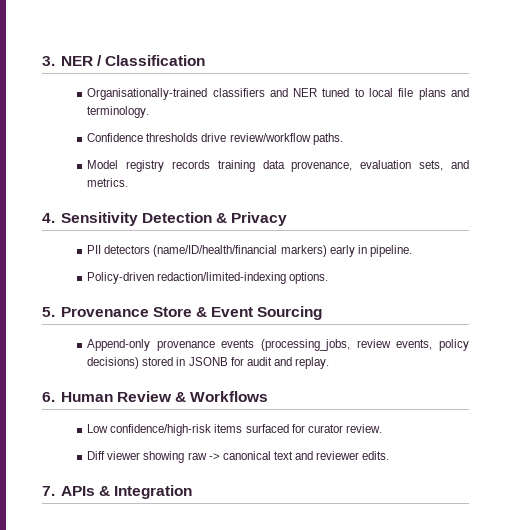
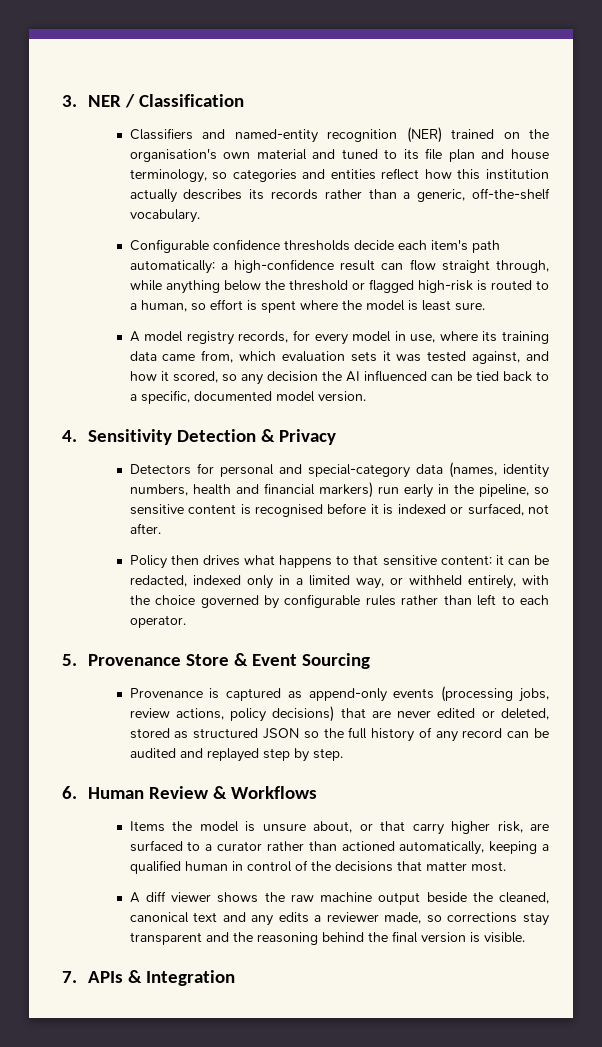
- Organisationally-trained classifiers and NER tuned to local file plans and terminology.
- Confidence thresholds drive review/workflow paths.
- Model registry records training data provenance, evaluation sets, and metrics.
+ Classifiers and named-entity recognition (NER) trained on the organisation's own material and tuned to its file plan and house terminology, so categories and entities reflect how this institution actually describes its records rather than a generic, off-the-shelf vocabulary.
+ Configurable confidence thresholds decide each item's path automatically: a high-confidence result can flow straight through, while anything below the threshold or flagged high-risk is routed to a human, so effort is spent where the model is least sure.
+ A model registry records, for every model in use, where its training data came from, which evaluation sets it was tested against, and how it scored, so any decision the AI influenced can be tied back to a specific, documented model version.
- PII detectors (name/ID/health/financial markers) early in pipeline.
- Policy-driven redaction/limited-indexing options.
+ Detectors for personal and special-category data (names, identity numbers, health and financial markers) run early in the pipeline, so sensitive content is recognised before it is indexed or surfaced, not after.
+ Policy then drives what happens to that sensitive content: it can be redacted, indexed only in a limited way, or withheld entirely, with the choice governed by configurable rules rather than left to each operator.
- Append-only provenance events (processing_jobs, review events, policy decisions) stored in JSONB for audit and replay.
+ Provenance is captured as append-only events (processing jobs, review actions, policy decisions) that are never edited or deleted, stored as structured JSON so the full history of any record can be audited and replayed step by step.
- Low confidence/high-risk items surfaced for curator review.
- Diff viewer showing raw -> canonical text and reviewer edits.
+ Items the model is unsure about, or that carry higher risk, are surfaced to a curator rather than actioned automatically, keeping a qualified human in control of the decisions that matter most.
+ A diff viewer shows the raw machine output beside the cleaned, canonical text and any edits a reviewer made, so corrections stay transparent and the reasoning behind the final version is visible.

